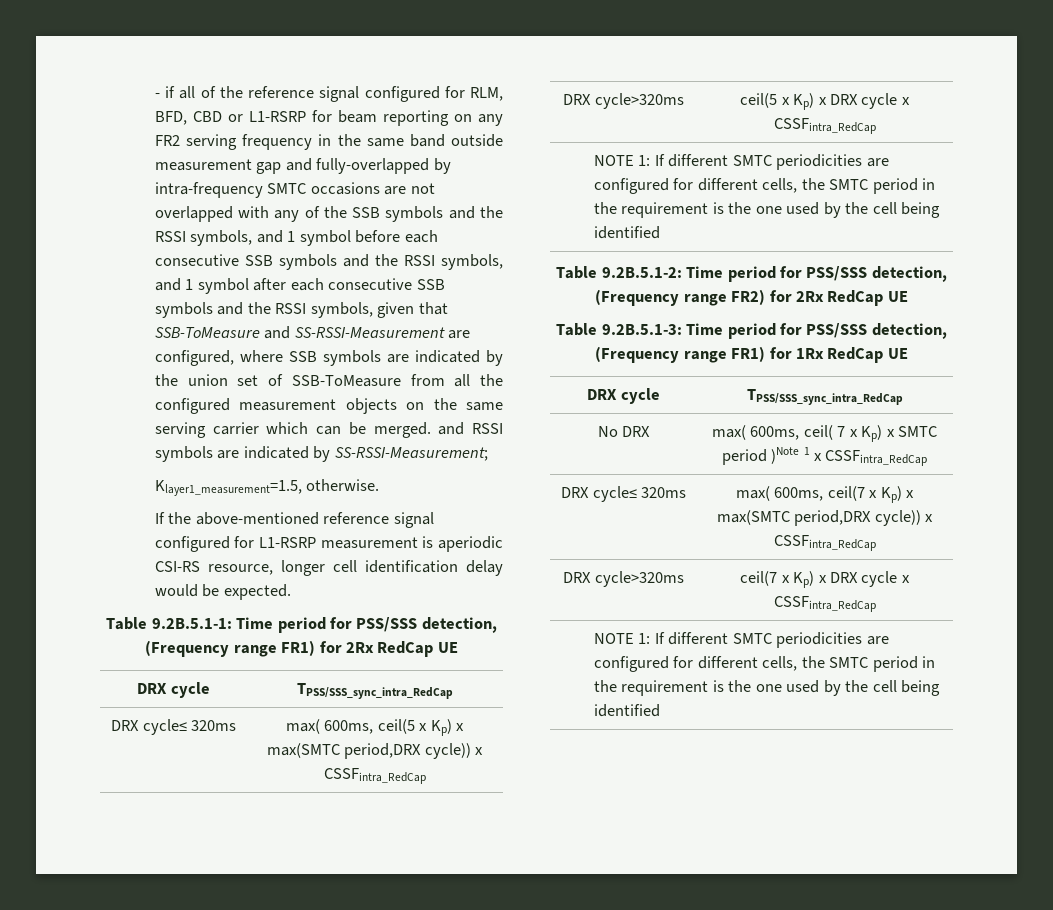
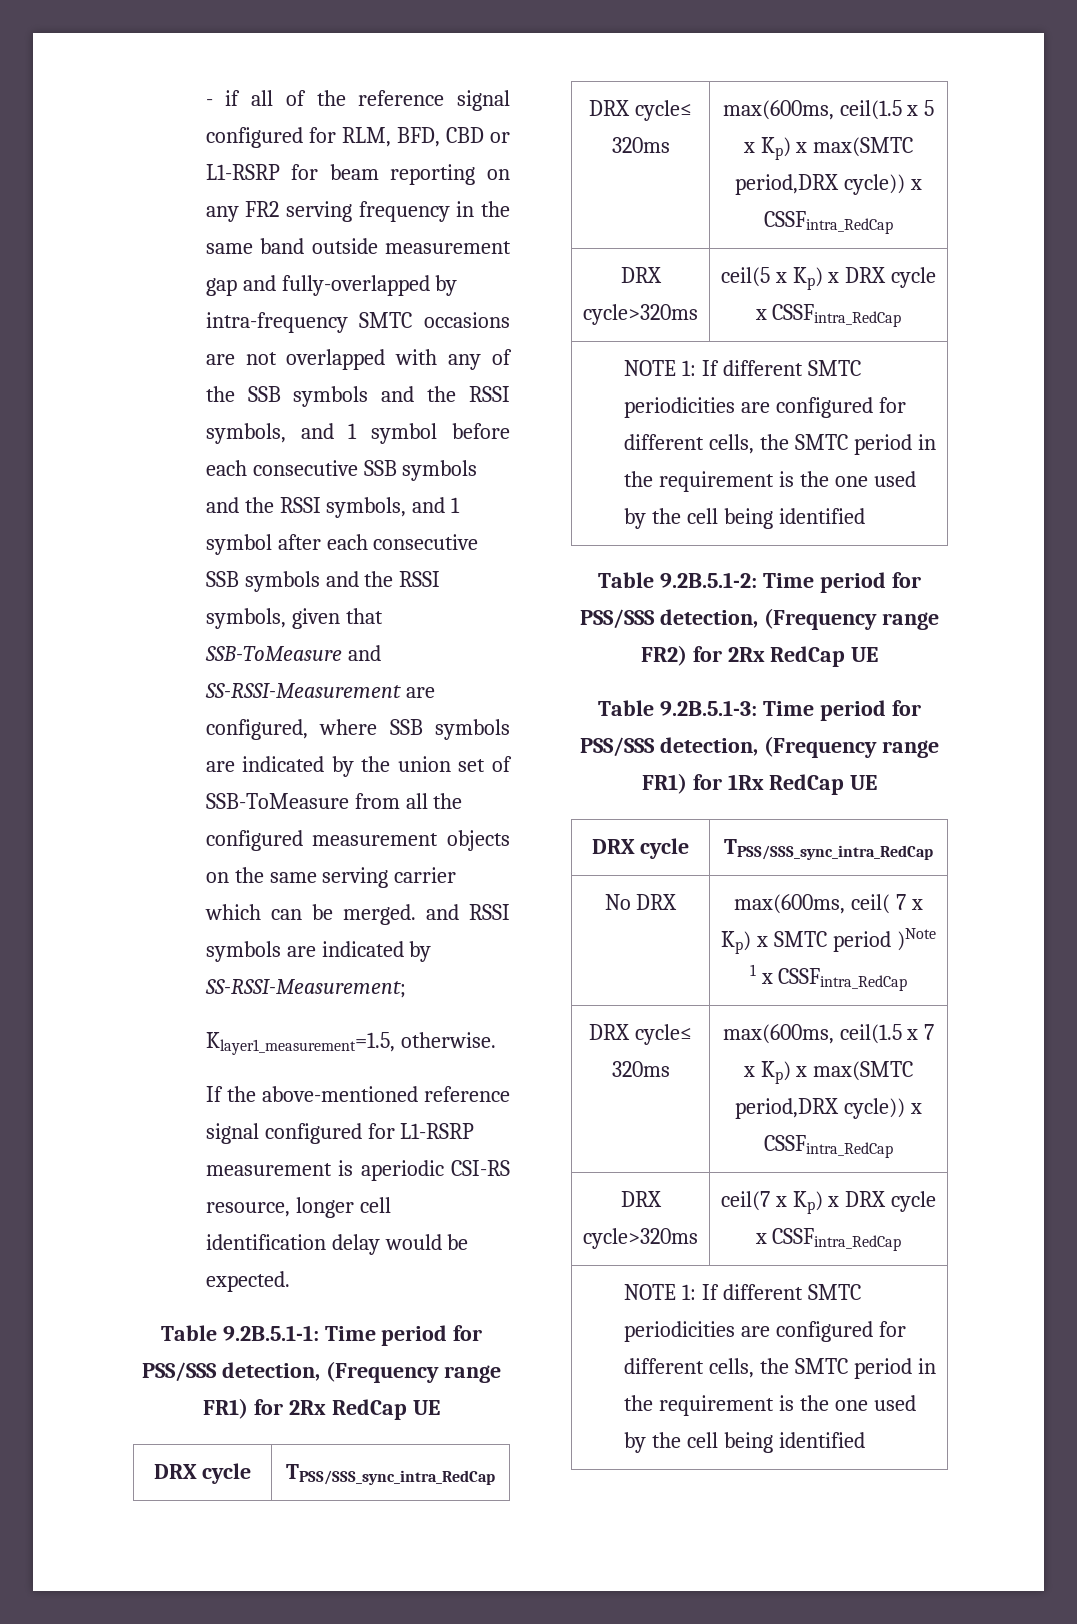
- DRX cycle≤ 320ms | max( 600ms, ceil(5 x Kp) x max(SMTC period,DRX cycle)) x CSSFintra_RedCap
+ DRX cycle≤ 320ms | max(600ms, ceil(1.5 x 5 x Kp) x max(SMTC period,DRX cycle)) x CSSFintra_RedCap
- No DRX | max( 600ms, ceil( 7 x Kp) x SMTC period )Note 1 x CSSFintra_RedCap
+ No DRX | max(600ms, ceil( 7 x Kp) x SMTC period )Note 1 x CSSFintra_RedCap
- DRX cycle≤ 320ms | max( 600ms, ceil(7 x Kp) x max(SMTC period,DRX cycle)) x CSSFintra_RedCap
+ DRX cycle≤ 320ms | max(600ms, ceil(1.5 x 7 x Kp) x max(SMTC period,DRX cycle)) x CSSFintra_RedCap

